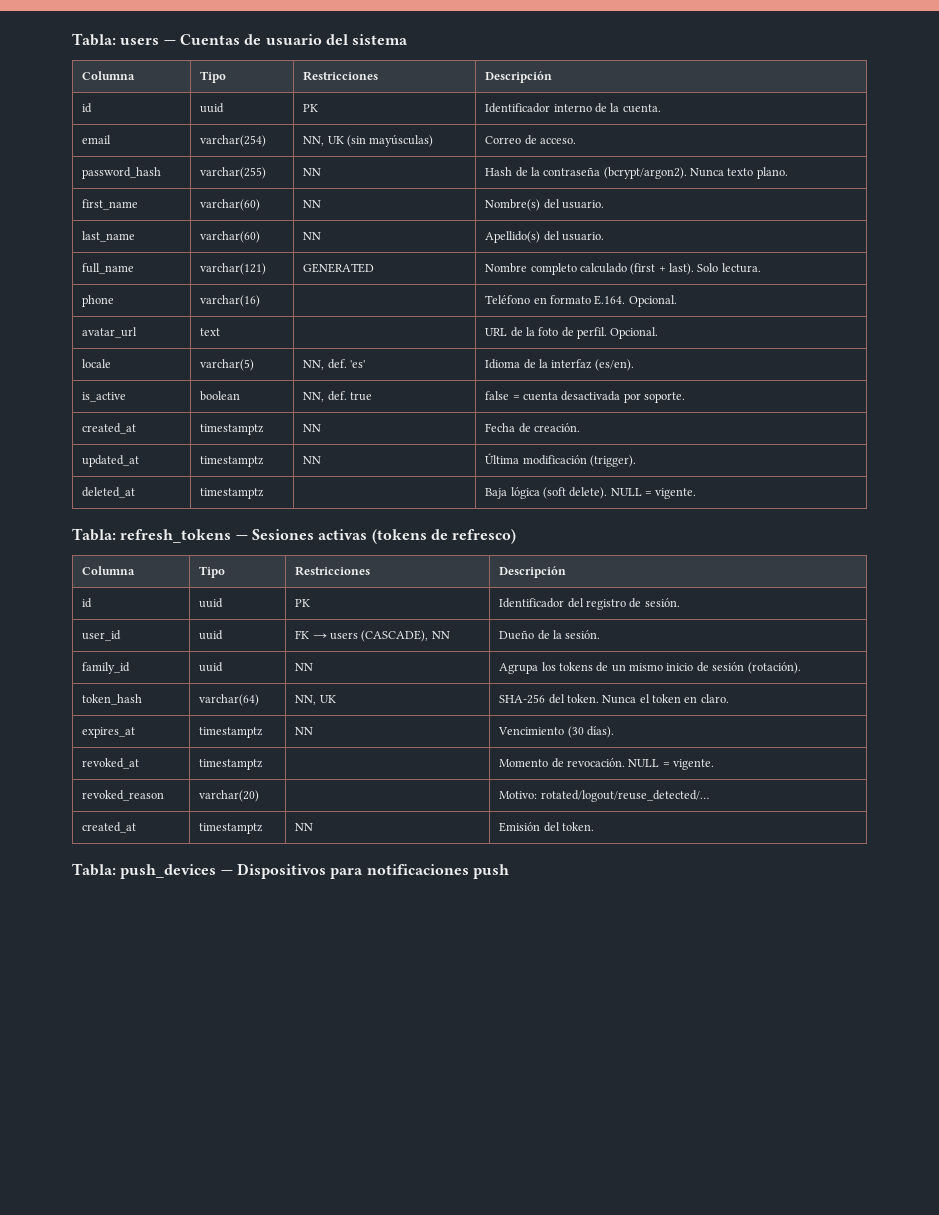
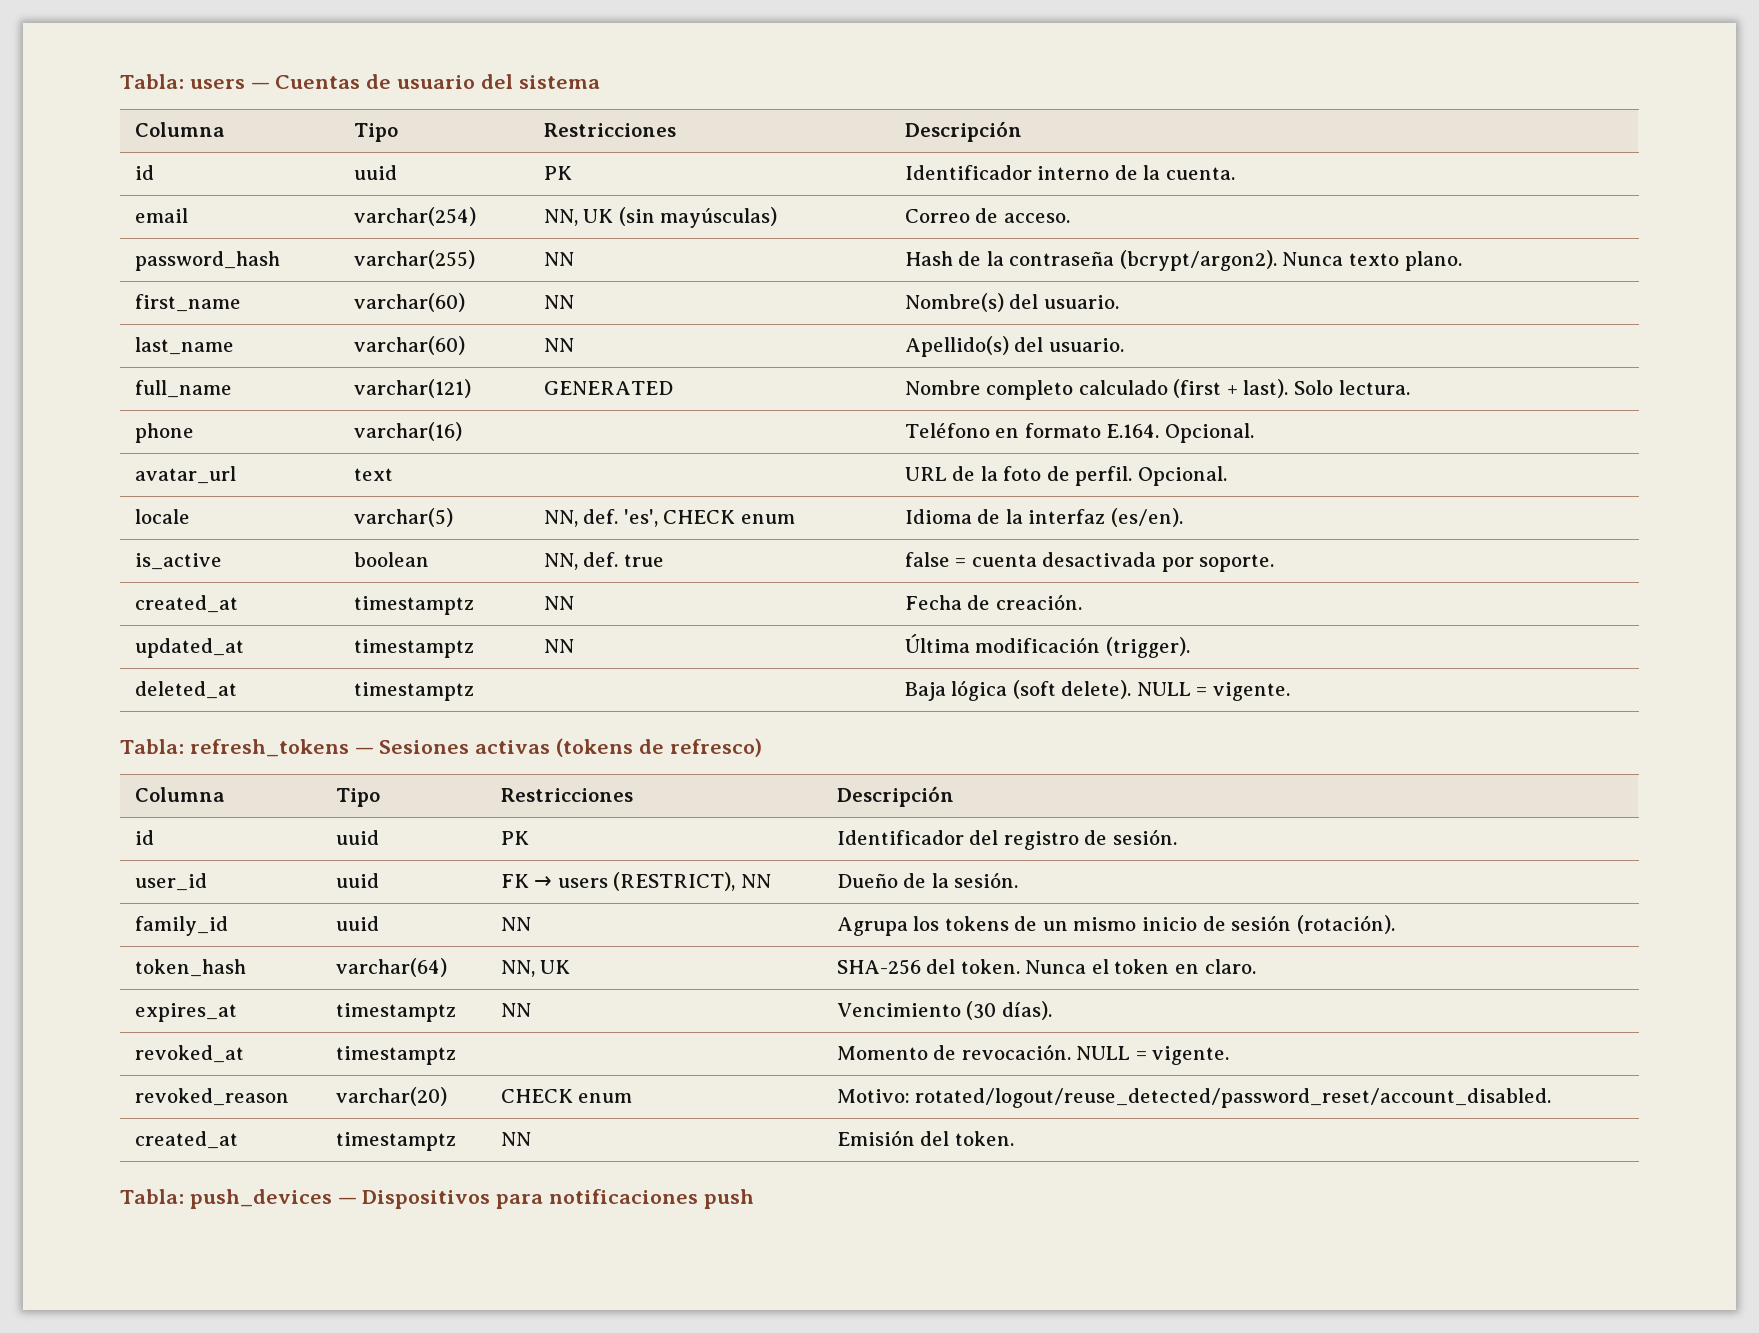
- locale | varchar(5) | NN, def. 'es' | Idioma de la interfaz (es/en).
+ locale | varchar(5) | NN, def. 'es', CHECK enum | Idioma de la interfaz (es/en).
- user_id | uuid | FK → users (CASCADE), NN | Dueño de la sesión.
+ user_id | uuid | FK → users (RESTRICT), NN | Dueño de la sesión.
- revoked_reason | varchar(20) | | Motivo: rotated/logout/reuse_detected/…
+ revoked_reason | varchar(20) | CHECK enum | Motivo: rotated/logout/reuse_detected/password_reset/account_disabled.

